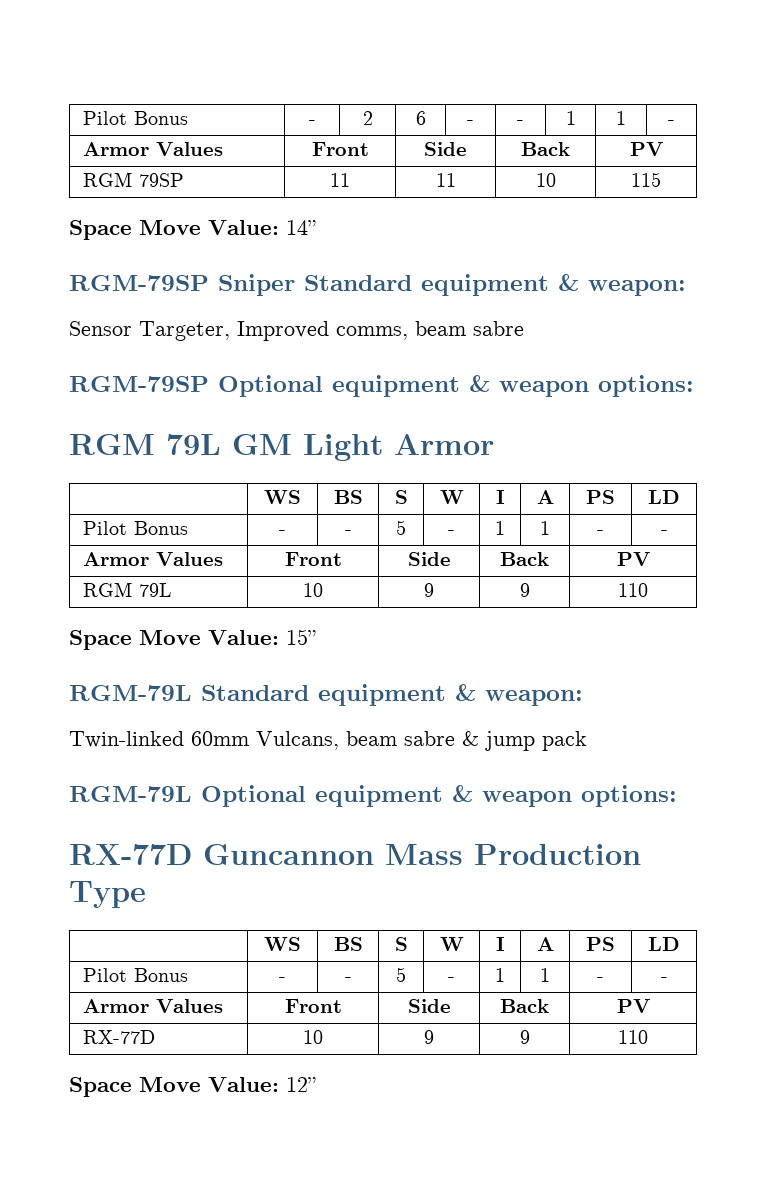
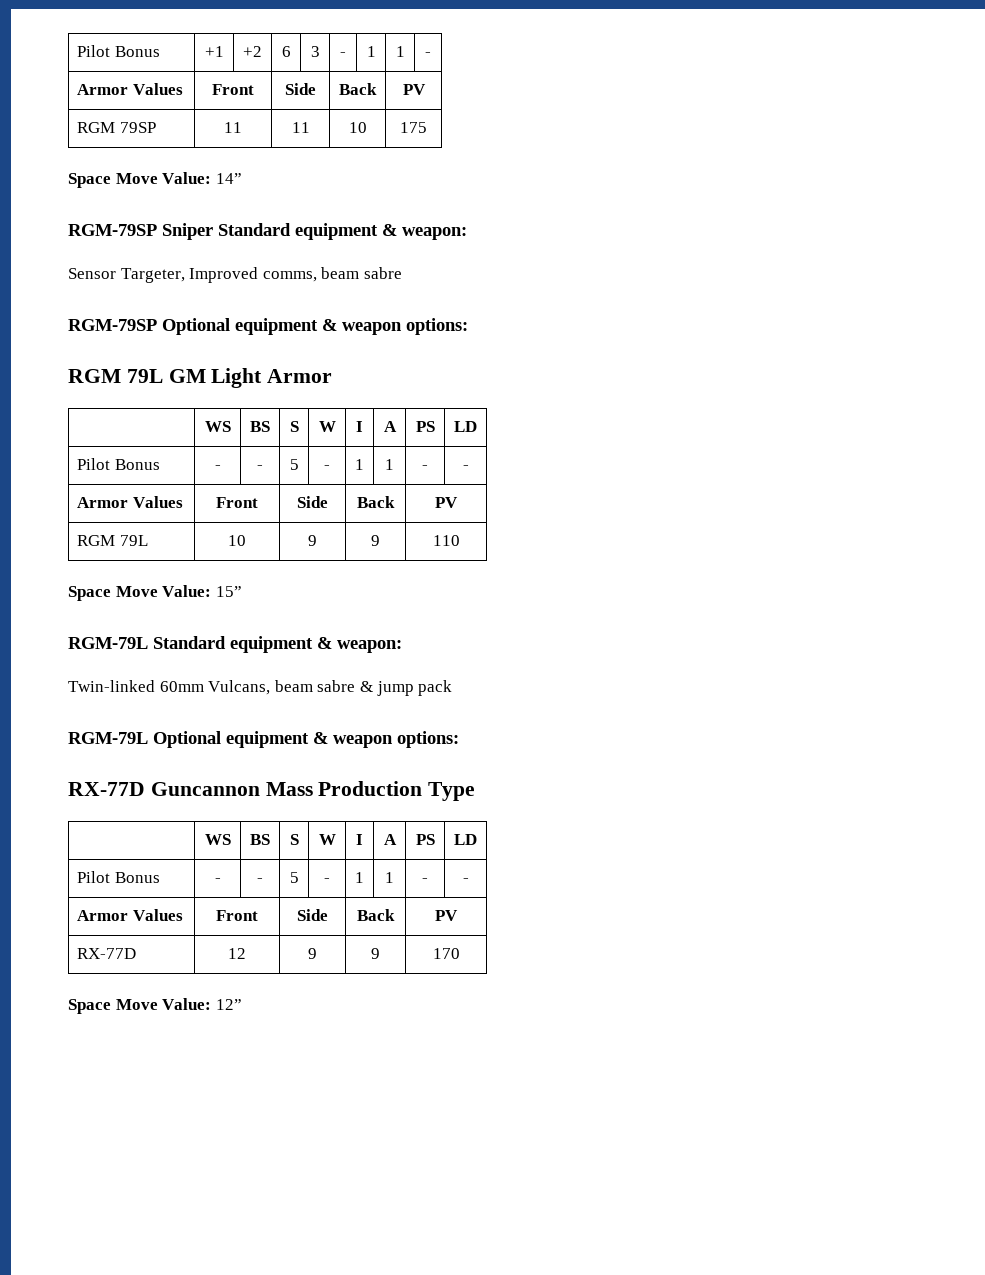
- Pilot Bonus | - | 2 | 6 | - | - | 1 | 1 | -
+ Pilot Bonus | +1 | +2 | 6 | 3 | - | 1 | 1 | -
- RGM 79SP | 11 | 11 | 10 | 115
+ RGM 79SP | 11 | 11 | 10 | 175
- RX-77D | 10 | 9 | 9 | 110
+ RX-77D | 12 | 9 | 9 | 170

